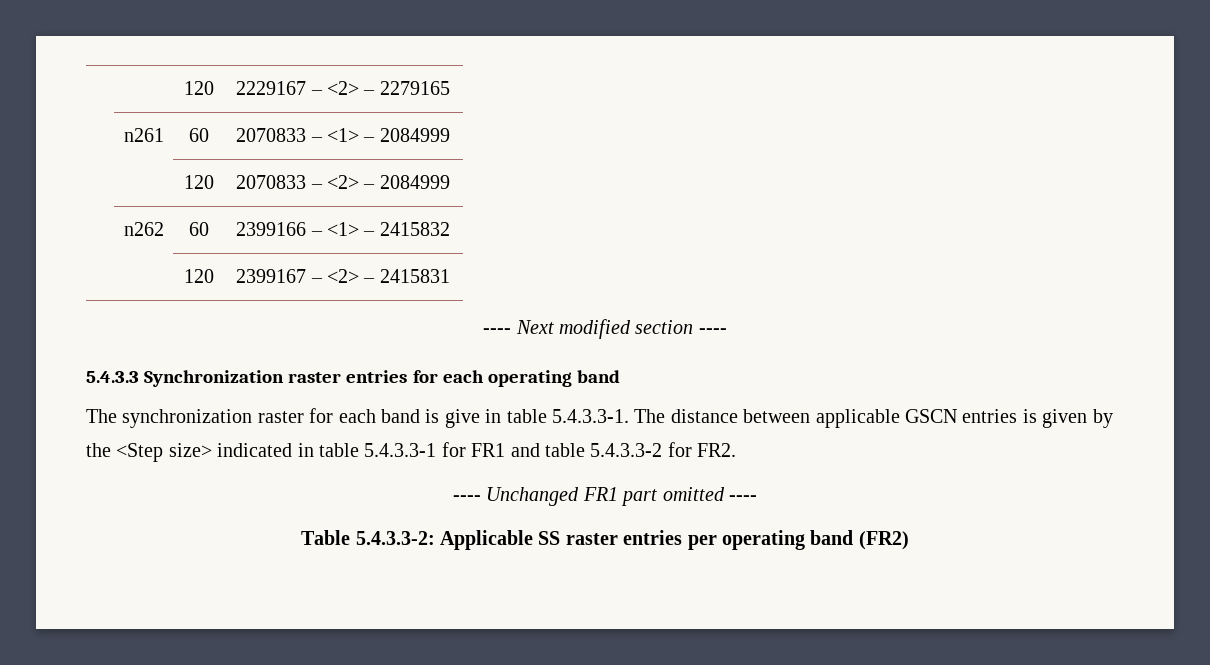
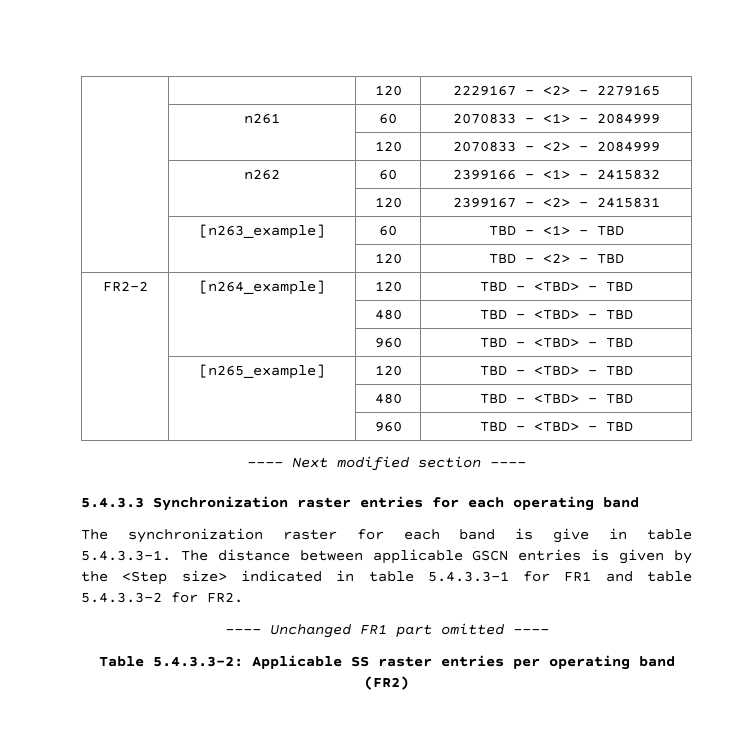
+ | [n263_example] | 60 | TBD – <1> – TBD
+ | | 120 | TBD – <2> – TBD
+ FR2-2 | [n264_example] | 120 | TBD – <TBD> – TBD
+ | | 480 | TBD – <TBD> – TBD
+ | | 960 | TBD – <TBD> – TBD
+ | [n265_example] | 120 | TBD – <TBD> – TBD
+ | | 480 | TBD – <TBD> – TBD
+ | | 960 | TBD – <TBD> – TBD

